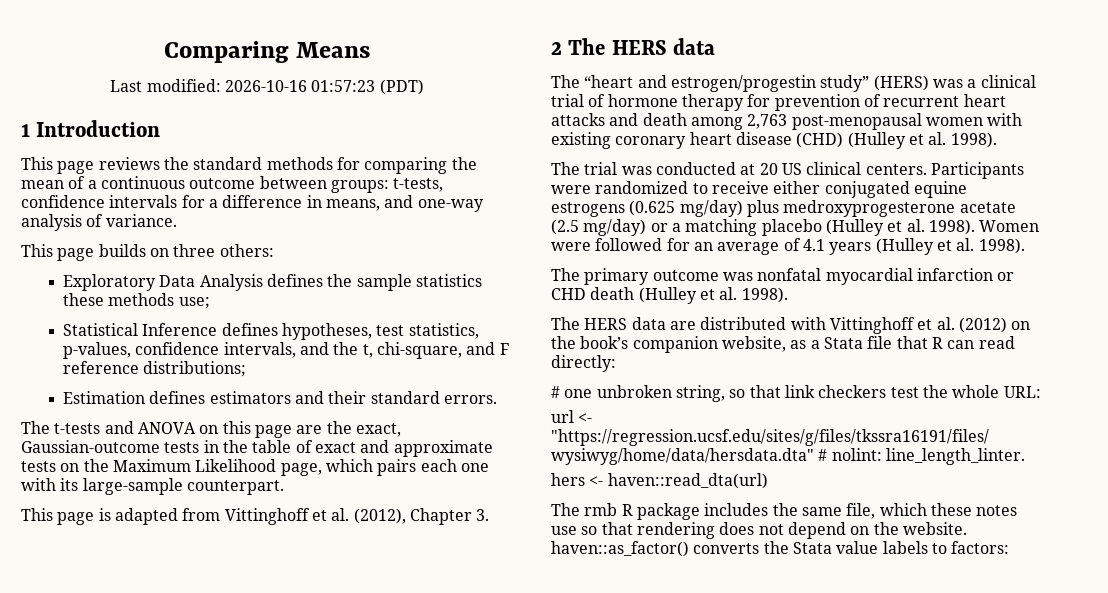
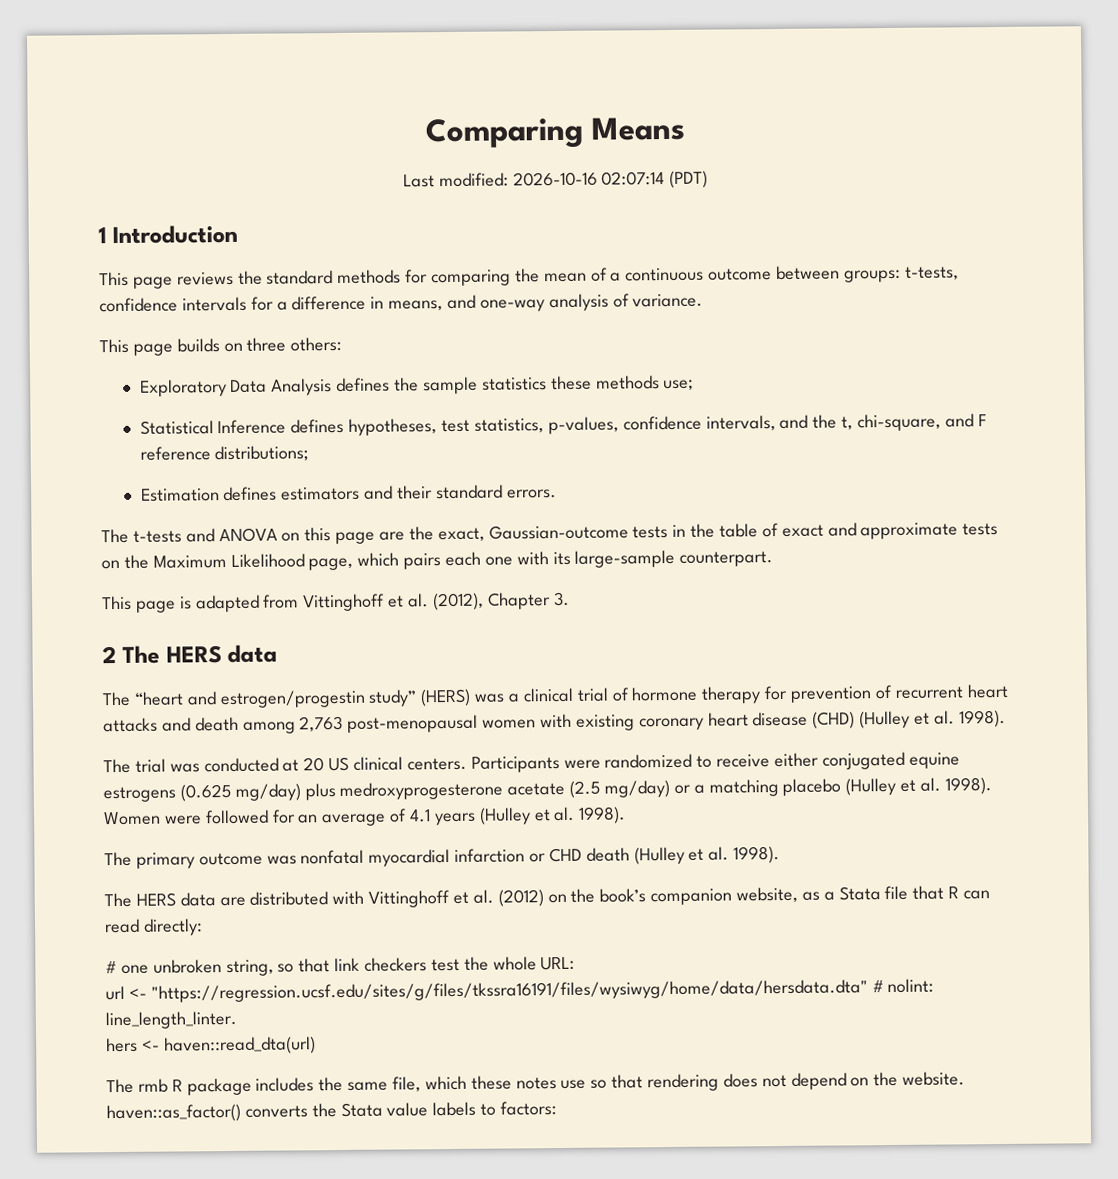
- Last modified: 2026-10-16 01:57:23 (PDT)
+ Last modified: 2026-10-16 02:07:14 (PDT)

